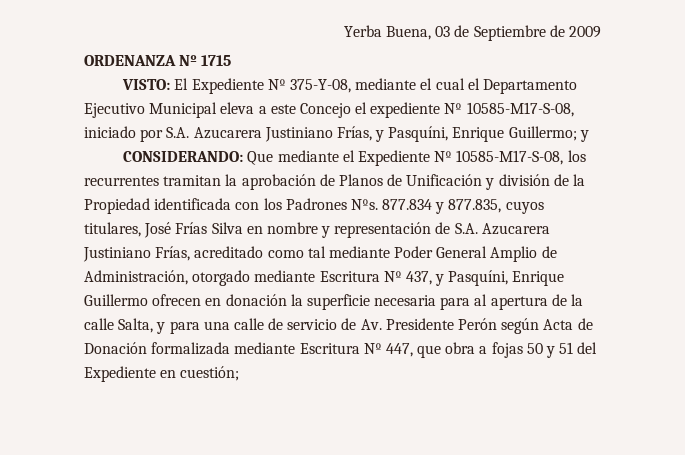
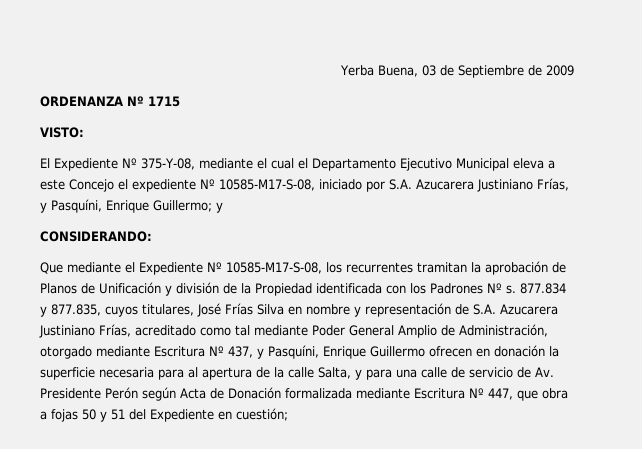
- VISTO: El Expediente Nº 375-Y-08, mediante el cual el Departamento Ejecutivo Municipal eleva a este Concejo el expediente Nº 10585-M17-S-08, iniciado por S.A. Azucarera Justiniano Frías, y Pasquíni, Enrique Guillermo; y
+ VISTO:
+ El Expediente Nº 375-Y-08, mediante el cual el Departamento Ejecutivo Municipal eleva a este Concejo el expediente Nº 10585-M17-S-08, iniciado por S.A. Azucarera Justiniano Frías, y Pasquíni, Enrique Guillermo; y
- CONSIDERANDO: Que mediante el Expediente Nº 10585-M17-S-08, los recurrentes tramitan la aprobación de Planos de Unificación y división de la Propiedad identificada con los Padrones Nºs. 877.834 y 877.835, cuyos titulares, José Frías Silva en nombre y representación de S.A. Azucarera Justiniano Frías, acreditado como tal mediante Poder General Amplio de Administración, otorgado mediante Escritura Nº 437, y Pasquíni, Enrique Guillermo ofrecen en donación la superficie necesaria para al apertura de la calle Salta, y para una calle de servicio de Av. Presidente Perón según Acta de Donación formalizada mediante Escritura Nº 447, que obra a fojas 50 y 51 del Expediente en cuestión;
+ CONSIDERANDO:
+ Que mediante el Expediente Nº 10585-M17-S-08, los recurrentes tramitan la aprobación de Planos de Unificación y división de la Propiedad identificada con los Padrones Nº s. 877.834 y 877.835, cuyos titulares, José Frías Silva en nombre y representación de S.A. Azucarera Justiniano Frías, acreditado como tal mediante Poder General Amplio de Administración, otorgado mediante Escritura Nº 437, y Pasquíni, Enrique Guillermo ofrecen en donación la superficie necesaria para al apertura de la calle Salta, y para una calle de servicio de Av. Presidente Perón según Acta de Donación formalizada mediante Escritura Nº 447, que obra a fojas 50 y 51 del Expediente en cuestión;

